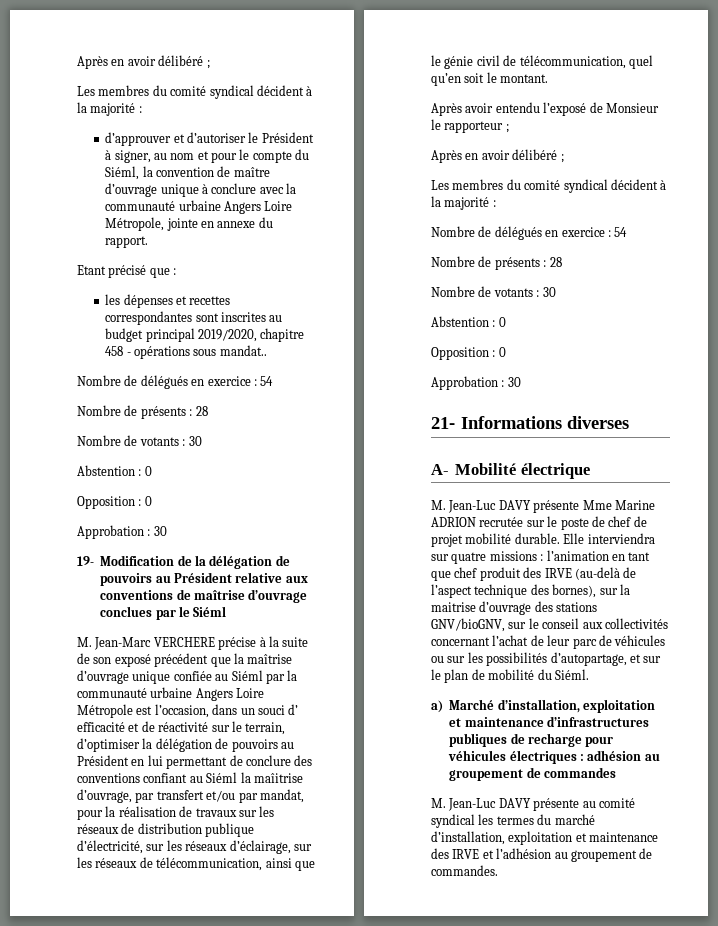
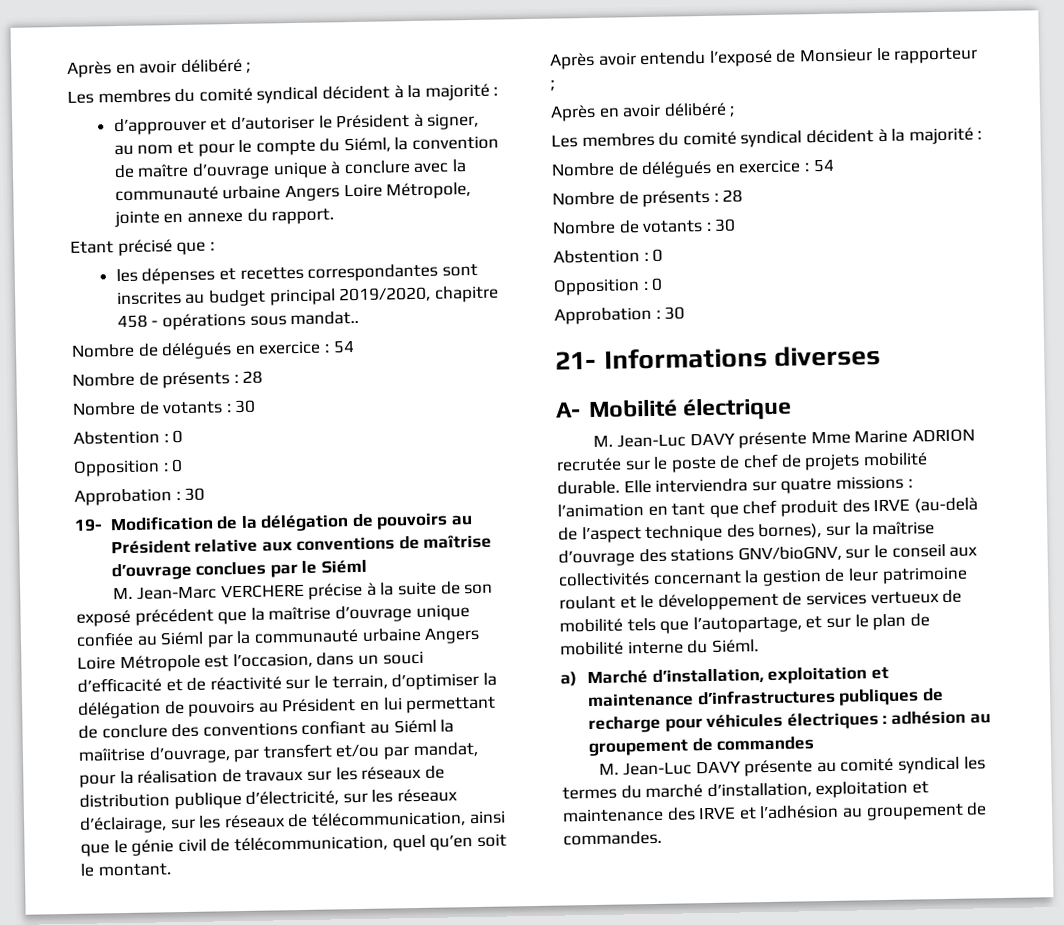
- M. Jean-Marc VERCHERE précise à la suite de son exposé précédent que la maîtrise d’ouvrage unique confiée au Siéml par la communauté urbaine Angers Loire Métropole est l’occasion, dans un souci d’ efficacité et de réactivité sur le terrain, d’optimiser la délégation de pouvoirs au Président en lui permettant de conclure des conventions confiant au Siéml la maîitrise d’ouvrage, par transfert et/ou par mandat, pour la réalisation de travaux sur les réseaux de distribution publique d’électricité, sur les réseaux d’éclairage, sur les réseaux de télécommunication, ainsi que le génie civil de télécommunication, quel qu’en soit le montant.
+ M. Jean-Marc VERCHERE précise à la suite de son exposé précédent que la maîtrise d’ouvrage unique confiée au Siéml par la communauté urbaine Angers Loire Métropole est l’occasion, dans un souci d’efficacité et de réactivité sur le terrain, d’optimiser la délégation de pouvoirs au Président en lui permettant de conclure des conventions confiant au Siéml la maîitrise d’ouvrage, par transfert et/ou par mandat, pour la réalisation de travaux sur les réseaux de distribution publique d’électricité, sur les réseaux d’éclairage, sur les réseaux de télécommunication, ainsi que le génie civil de télécommunication, quel qu’en soit le montant.
- M. Jean-Luc DAVY présente Mme Marine ADRION recrutée sur le poste de chef de projet mobilité durable.
+ M. Jean-Luc DAVY présente Mme Marine ADRION recrutée sur le poste de chef de projets mobilité durable.
- Elle interviendra sur quatre missions : l’animation en tant que chef produit des IRVE (au-delà de l’aspect technique des bornes), sur la maitrise d’ouvrage des stations GNV/bioGNV, sur le conseil aux collectivités concernant l’achat de leur parc de véhicules ou sur les possibilités d’autopartage, et sur le plan de mobilité du Siéml.
+ Elle interviendra sur quatre missions : l’animation en tant que chef produit des IRVE (au-delà de l’aspect technique des bornes), sur la maîtrise d’ouvrage des stations GNV/bioGNV, sur le conseil aux collectivités concernant la gestion de leur patrimoine roulant et le développement de services vertueux de mobilité tels que l’autopartage, et sur le plan de mobilité interne du Siéml.

